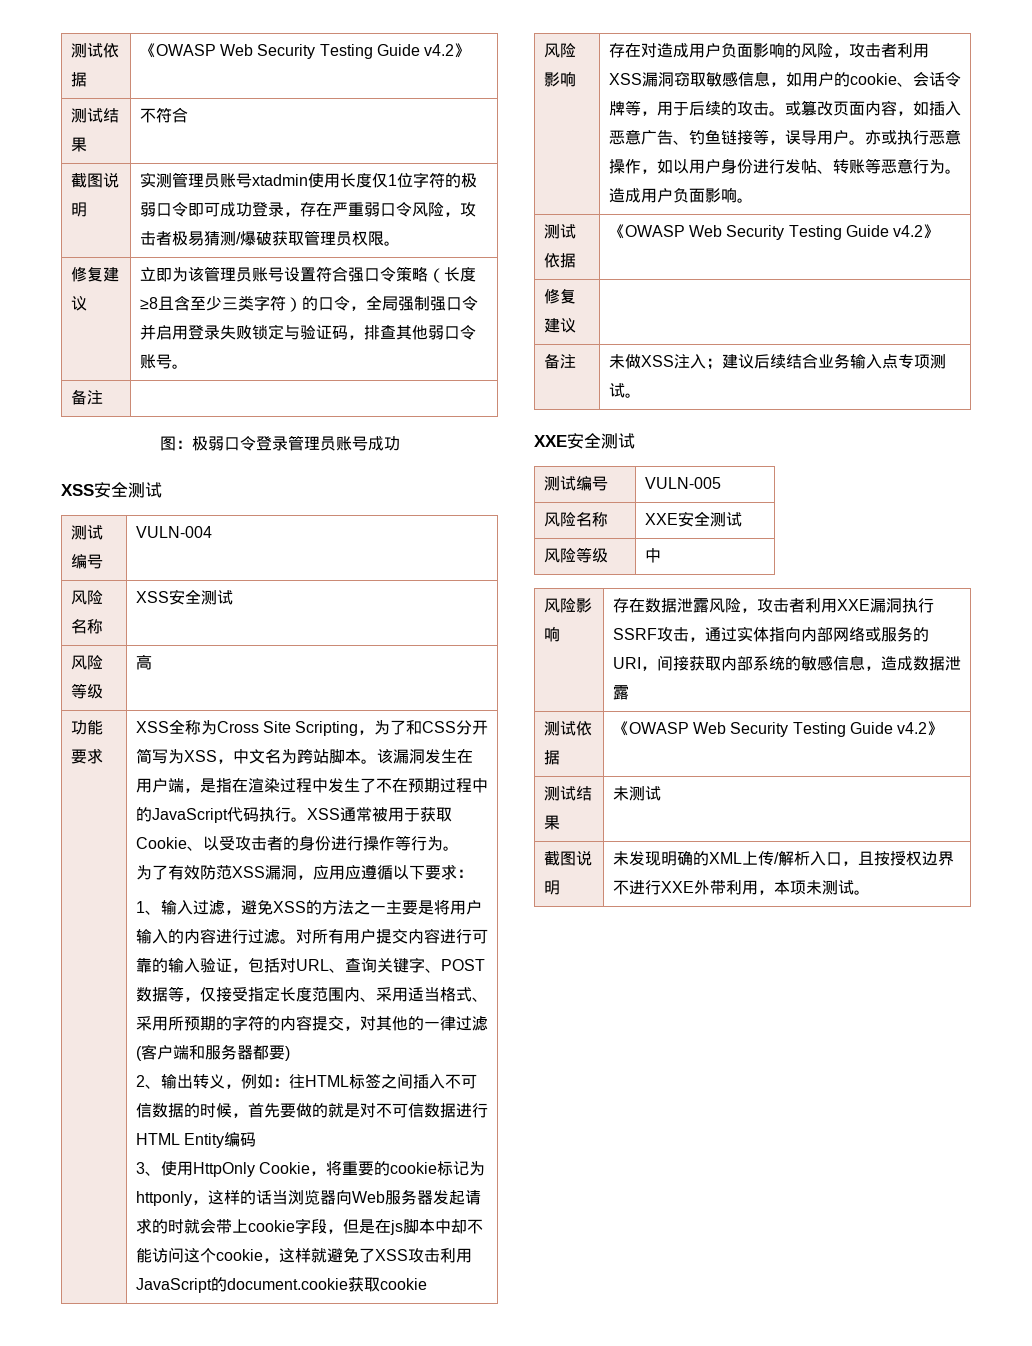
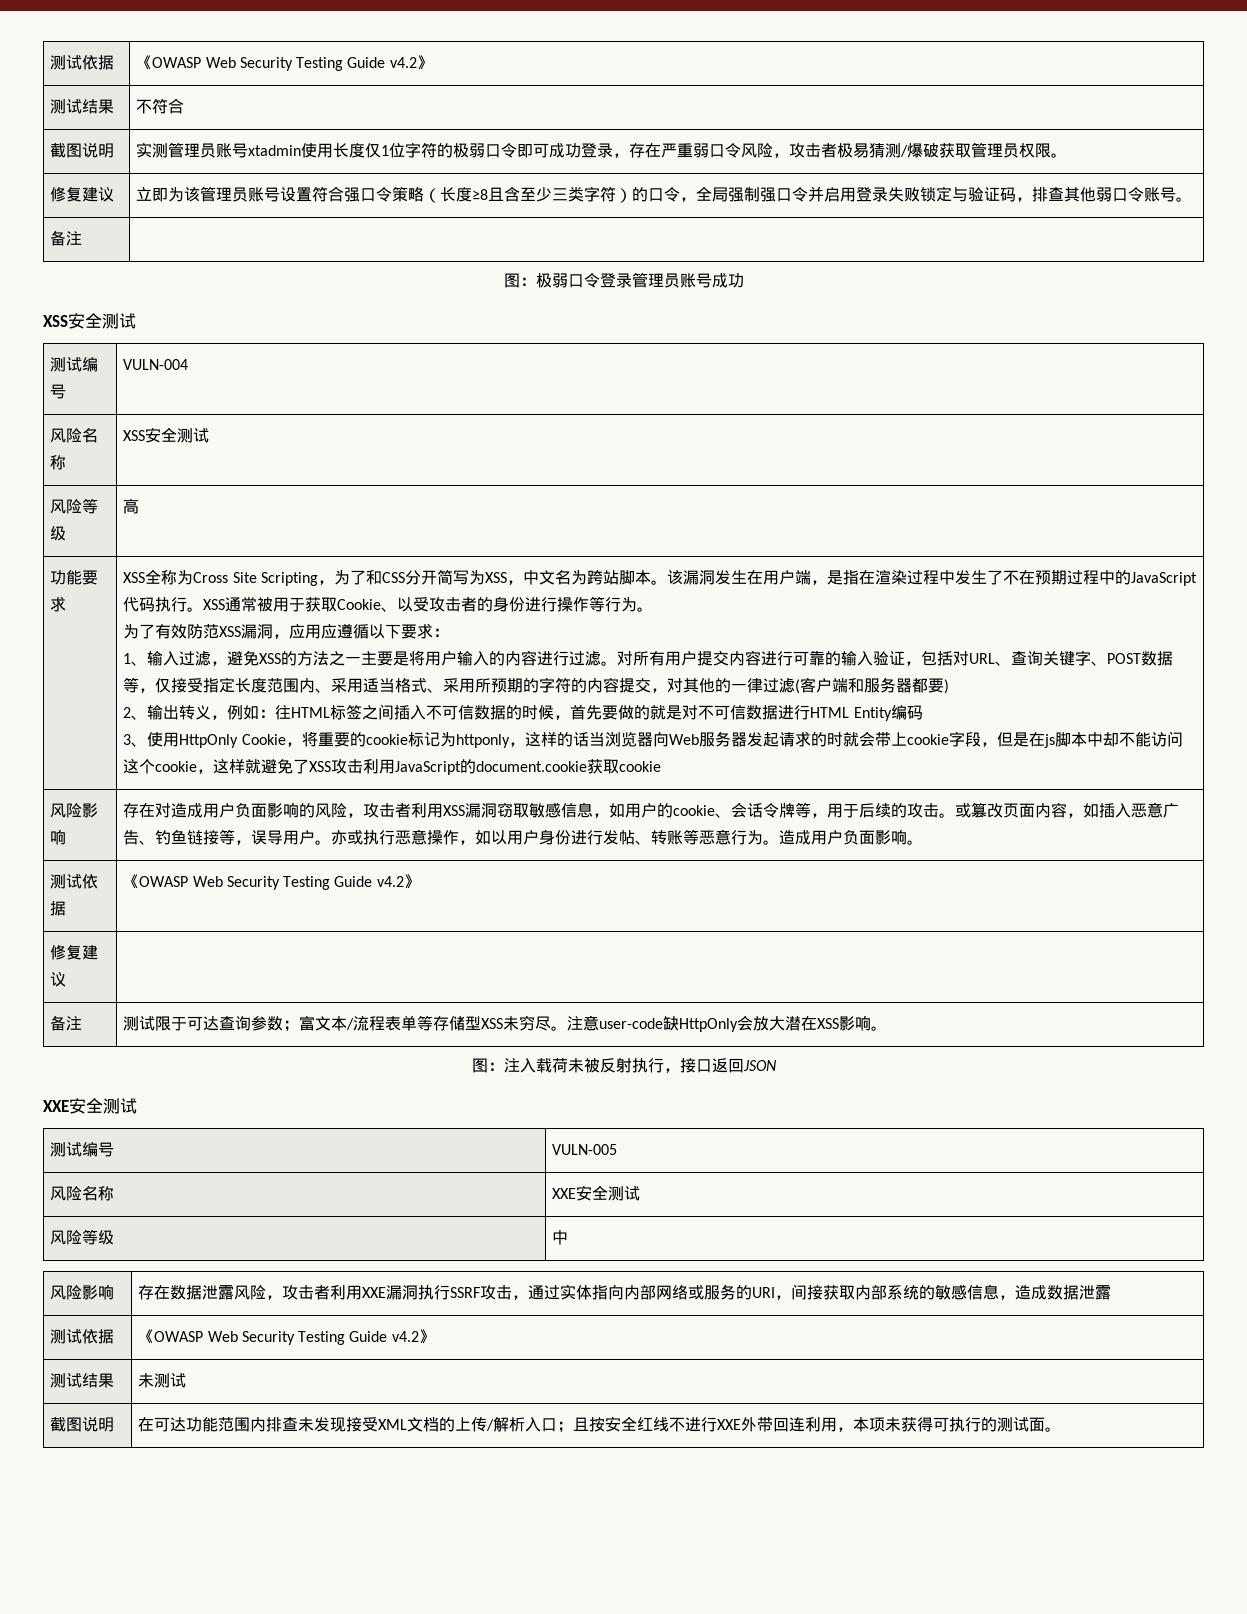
- 备注 | 未做XSS注入；建议后续结合业务输入点专项测试。
+ 备注 | 测试限于可达查询参数；富文本/流程表单等存储型XSS未穷尽。注意user-code缺HttpOnly会放大潜在XSS影响。
+ 图：注入载荷未被反射执行，接口返回JSON
- 截图说明 | 未发现明确的XML上传/解析入口，且按授权边界不进行XXE外带利用，本项未测试。
+ 截图说明 | 在可达功能范围内排查未发现接受XML文档的上传/解析入口；且按安全红线不进行XXE外带回连利用，本项未获得可执行的测试面。

